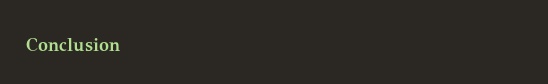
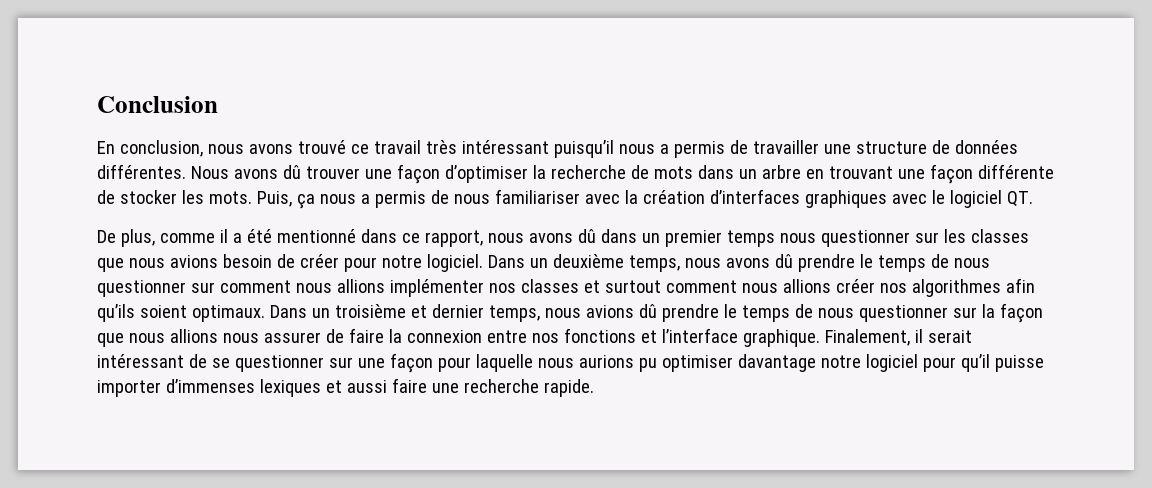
+ En conclusion, nous avons trouvé ce travail très intéressant puisqu’il nous a permis de travailler une structure de données différentes. Nous avons dû trouver une façon d’optimiser la recherche de mots dans un arbre en trouvant une façon différente de stocker les mots. Puis, ça nous a permis de nous familiariser avec la création d’interfaces graphiques avec le logiciel QT.
+ De plus, comme il a été mentionné dans ce rapport, nous avons dû dans un premier temps nous questionner sur les classes que nous avions besoin de créer pour notre logiciel. Dans un deuxième temps, nous avons dû prendre le temps de nous questionner sur comment nous allions implémenter nos classes et surtout comment nous allions créer nos algorithmes afin qu’ils soient optimaux. Dans un troisième et dernier temps, nous avions dû prendre le temps de nous questionner sur la façon que nous allions nous assurer de faire la connexion entre nos fonctions et l’interface graphique. Finalement, il serait intéressant de se questionner sur une façon pour laquelle nous aurions pu optimiser davantage notre logiciel pour qu’il puisse importer d’immenses lexiques et aussi faire une recherche rapide.

